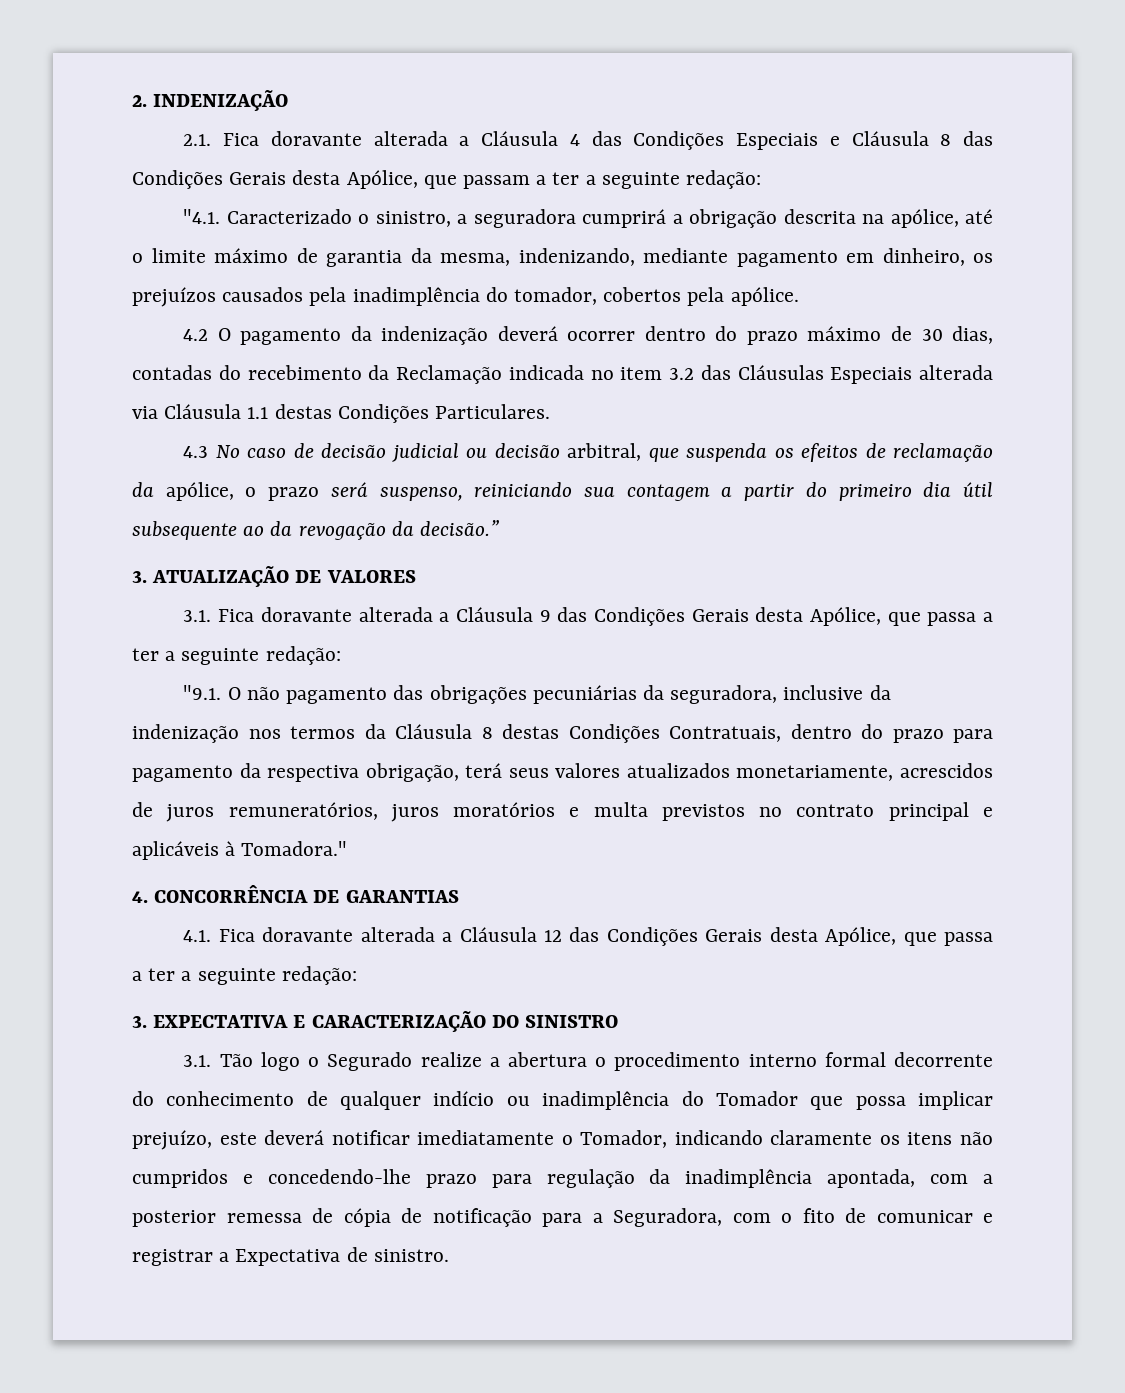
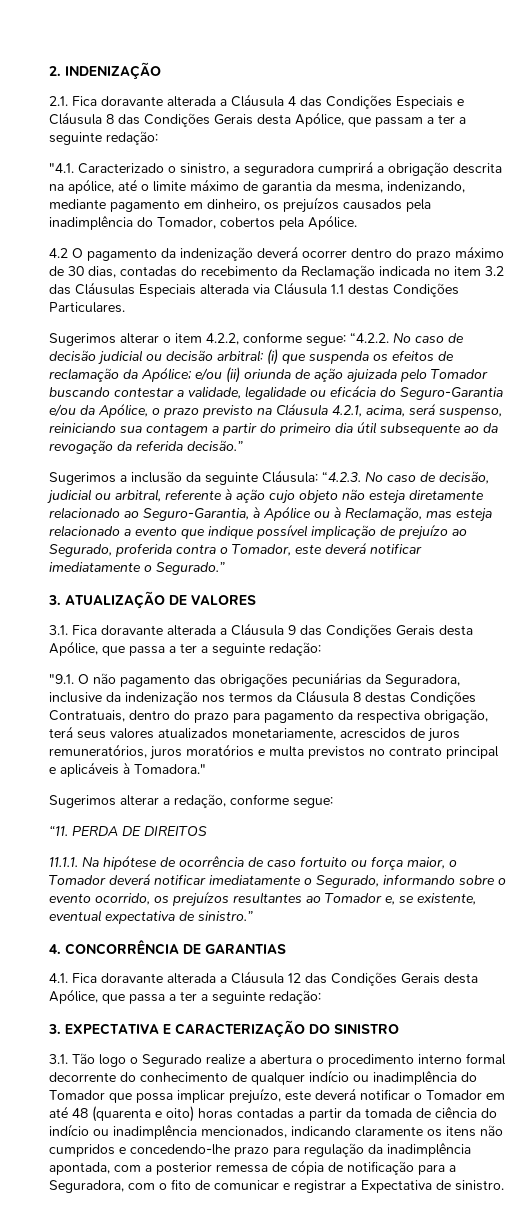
- "4.1. Caracterizado o sinistro, a seguradora cumprirá a obrigação descrita na apólice, até o limite máximo de garantia da mesma, indenizando, mediante pagamento em dinheiro, os prejuízos causados pela inadimplência do tomador, cobertos pela apólice.
+ "4.1. Caracterizado o sinistro, a seguradora cumprirá a obrigação descrita na apólice, até o limite máximo de garantia da mesma, indenizando, mediante pagamento em dinheiro, os prejuízos causados pela inadimplência do Tomador, cobertos pela Apólice.
- 4.3 No caso de decisão judicial ou decisão arbitral, que suspenda os efeitos de reclamação da apólice, o prazo será suspenso, reiniciando sua contagem a partir do primeiro dia útil subsequente ao da revogação da decisão.”
+ Sugerimos alterar o item 4.2.2, conforme segue: “4.2.2. No caso de decisão judicial ou decisão arbitral: (i) que suspenda os efeitos de reclamação da Apólice; e/ou (ii) oriunda de ação ajuizada pelo Tomador buscando contestar a validade, legalidade ou eficácia do Seguro-Garantia e/ou da Apólice, o prazo previsto na Cláusula 4.2.1, acima, será suspenso, reiniciando sua contagem a partir do primeiro dia útil subsequente ao da revogação da referida decisão.”
+ Sugerimos a inclusão da seguinte Cláusula: “4.2.3. No caso de decisão, judicial ou arbitral, referente à ação cujo objeto não esteja diretamente relacionado ao Seguro-Garantia, à Apólice ou à Reclamação, mas esteja relacionado a evento que indique possível implicação de prejuízo ao Segurado, proferida contra o Tomador, este deverá notificar imediatamente o Segurado.”
- "9.1. O não pagamento das obrigações pecuniárias da seguradora, inclusive da indenização nos termos da Cláusula 8 destas Condições Contratuais, dentro do prazo para pagamento da respectiva obrigação, terá seus valores atualizados monetariamente, acrescidos de juros remuneratórios, juros moratórios e multa previstos no contrato principal e aplicáveis à Tomadora."
+ "9.1. O não pagamento das obrigações pecuniárias da Seguradora, inclusive da indenização nos termos da Cláusula 8 destas Condições Contratuais, dentro do prazo para pagamento da respectiva obrigação, terá seus valores atualizados monetariamente, acrescidos de juros remuneratórios, juros moratórios e multa previstos no contrato principal e aplicáveis à Tomadora."
+ Sugerimos alterar a redação, conforme segue:
+ “11. PERDA DE DIREITOS
+ 11.1.1. Na hipótese de ocorrência de caso fortuito ou força maior, o Tomador deverá notificar imediatamente o Segurado, informando sobre o evento ocorrido, os prejuízos resultantes ao Tomador e, se existente, eventual expectativa de sinistro.”
- 3.1. Tão logo o Segurado realize a abertura o procedimento interno formal decorrente do conhecimento de qualquer indício ou inadimplência do Tomador que possa implicar prejuízo, este deverá notificar imediatamente o Tomador, indicando claramente os itens não cumpridos e concedendo-lhe prazo para regulação da inadimplência apontada, com a posterior remessa de cópia de notificação para a Seguradora, com o fito de comunicar e registrar a Expectativa de sinistro.
+ 3.1. Tão logo o Segurado realize a abertura o procedimento interno formal decorrente do conhecimento de qualquer indício ou inadimplência do Tomador que possa implicar prejuízo, este deverá notificar o Tomador em até 48 (quarenta e oito) horas contadas a partir da tomada de ciência do indício ou inadimplência mencionados, indicando claramente os itens não cumpridos e concedendo-lhe prazo para regulação da inadimplência apontada, com a posterior remessa de cópia de notificação para a Seguradora, com o fito de comunicar e registrar a Expectativa de sinistro.

